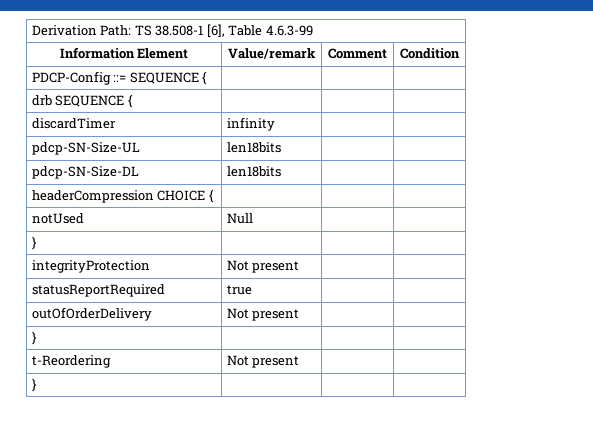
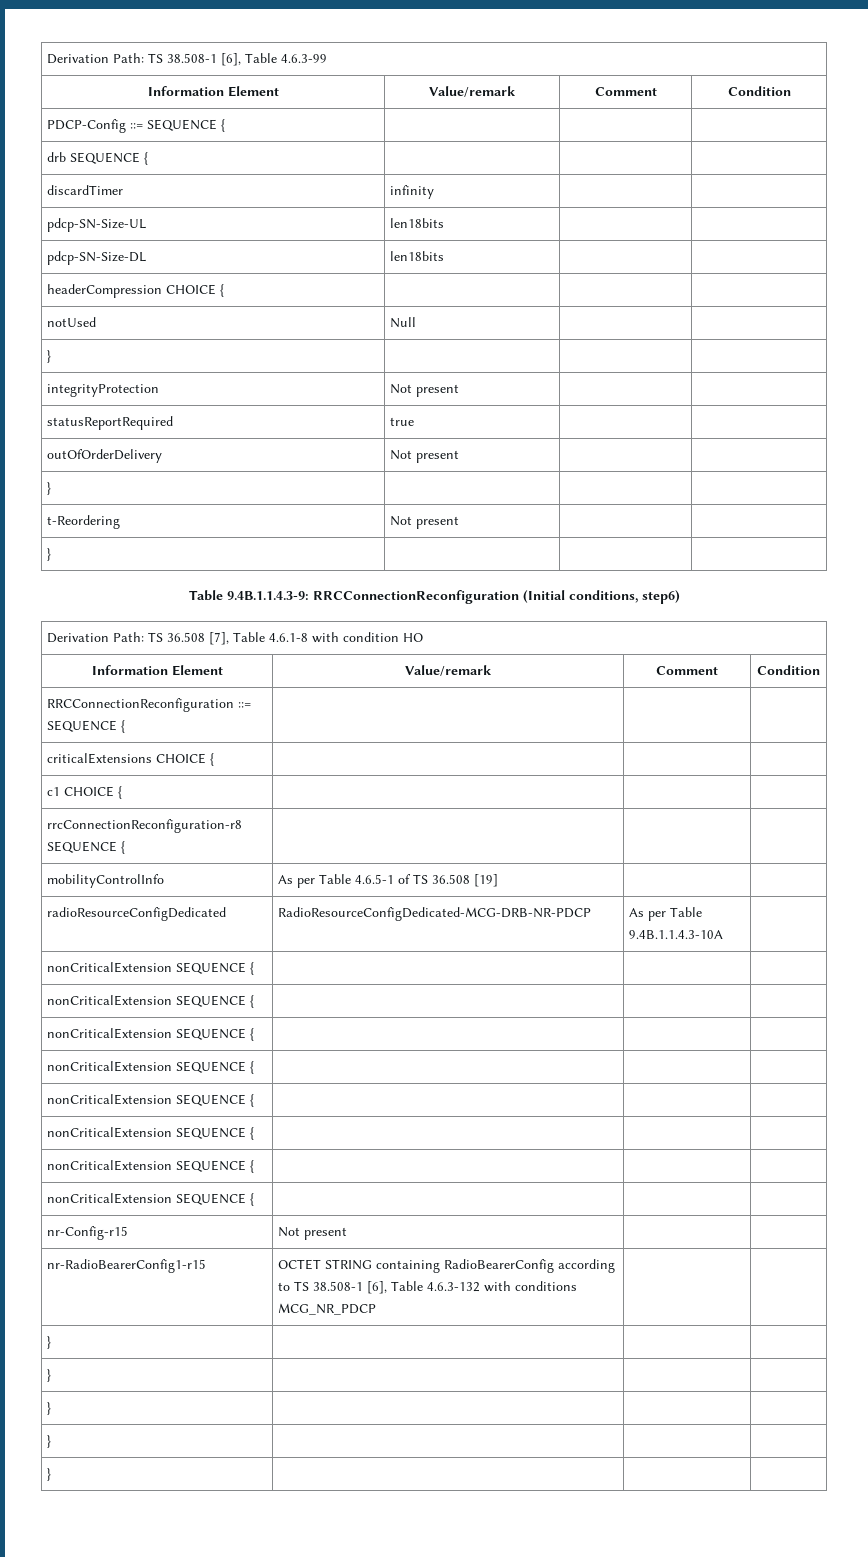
+ Table 9.4B.1.1.4.3-9: RRCConnectionReconfiguration (Initial conditions, step6)
+ Derivation Path: TS 36.508 [7], Table 4.6.1-8 with condition HO
+ Information Element | Value/remark | Comment | Condition
+ RRCConnectionReconfiguration ::= SEQUENCE { | | |
+ criticalExtensions CHOICE { | | |
+ c1 CHOICE { | | |
+ rrcConnectionReconfiguration-r8 SEQUENCE { | | |
+ mobilityControlInfo | As per Table 4.6.5-1 of TS 36.508 [19] | |
+ radioResourceConfigDedicated | RadioResourceConfigDedicated-MCG-DRB-NR-PDCP | As per Table 9.4B.1.1.4.3-10A |
+ nonCriticalExtension SEQUENCE { | | |
+ nonCriticalExtension SEQUENCE { | | |
+ nonCriticalExtension SEQUENCE { | | |
+ nonCriticalExtension SEQUENCE { | | |
+ nonCriticalExtension SEQUENCE { | | |
+ nonCriticalExtension SEQUENCE { | | |
+ nonCriticalExtension SEQUENCE { | | |
+ nonCriticalExtension SEQUENCE { | | |
+ nr-Config-r15 | Not present | |
+ nr-RadioBearerConfig1-r15 | OCTET STRING containing RadioBearerConfig according to TS 38.508-1 [6], Table 4.6.3-132 with conditions MCG_NR_PDCP | |
+ } | | |
+ } | | |
+ } | | |
+ } | | |
+ } | | |

